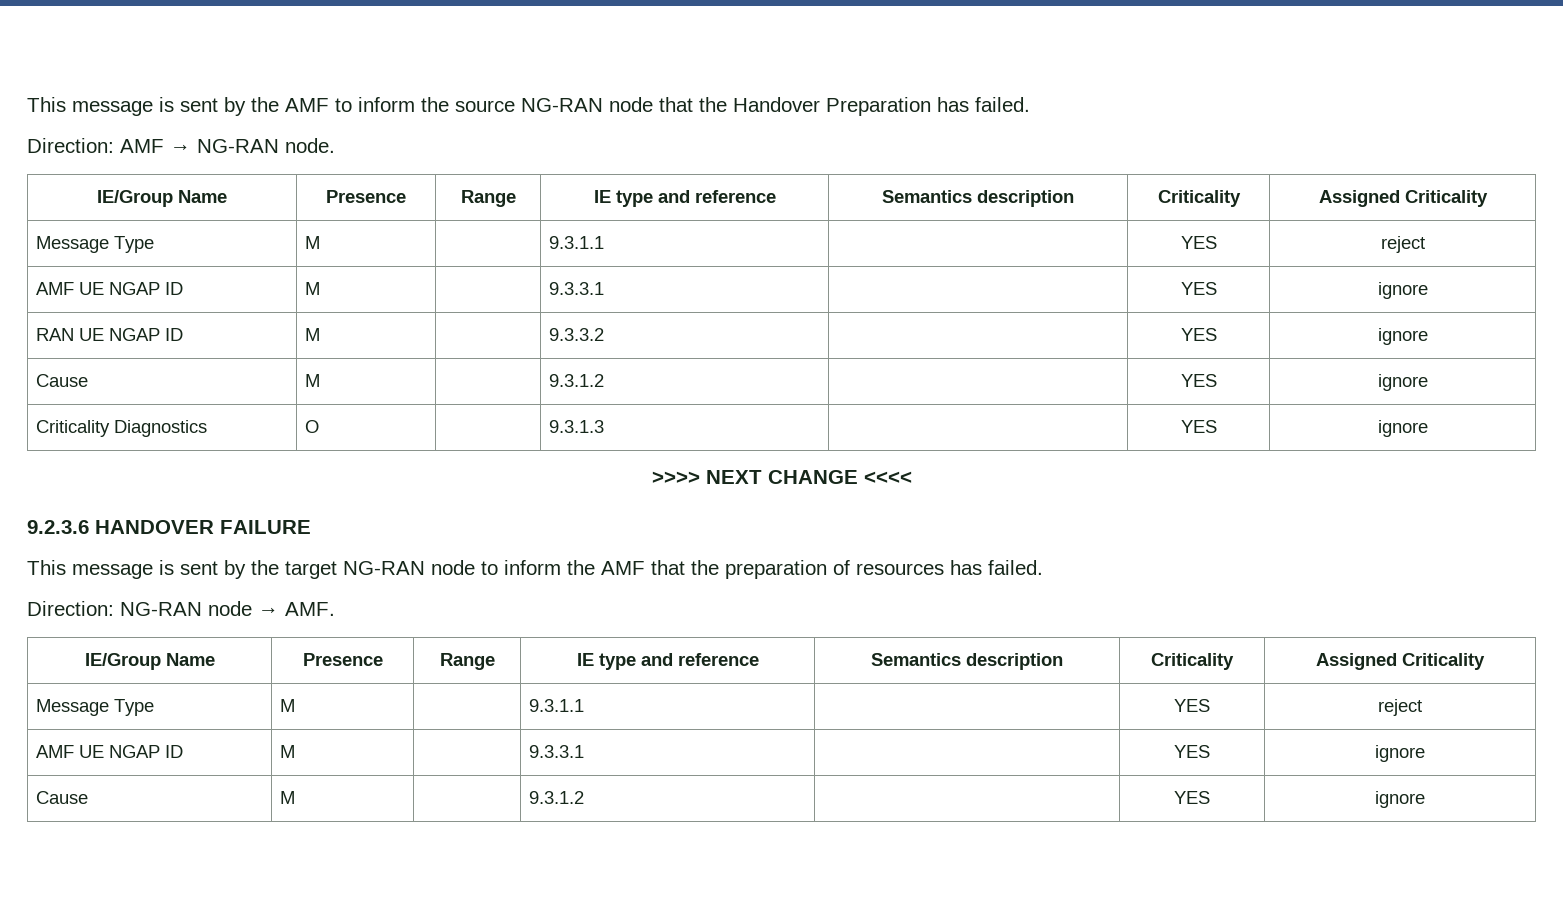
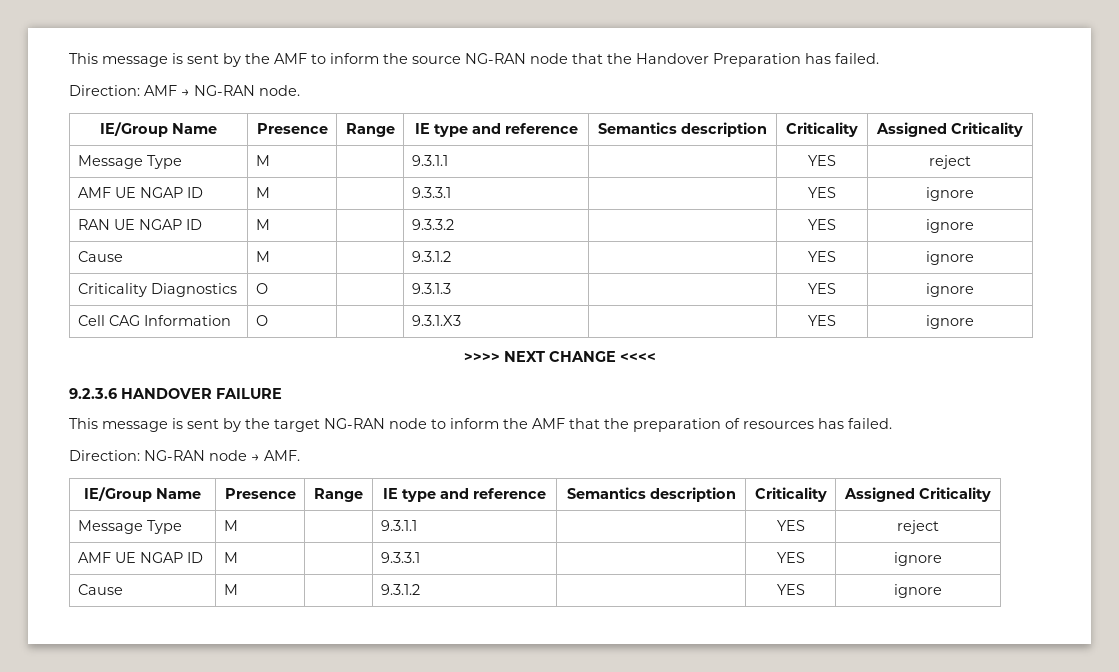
+ Cell CAG Information | O | | 9.3.1.X3 | | YES | ignore

